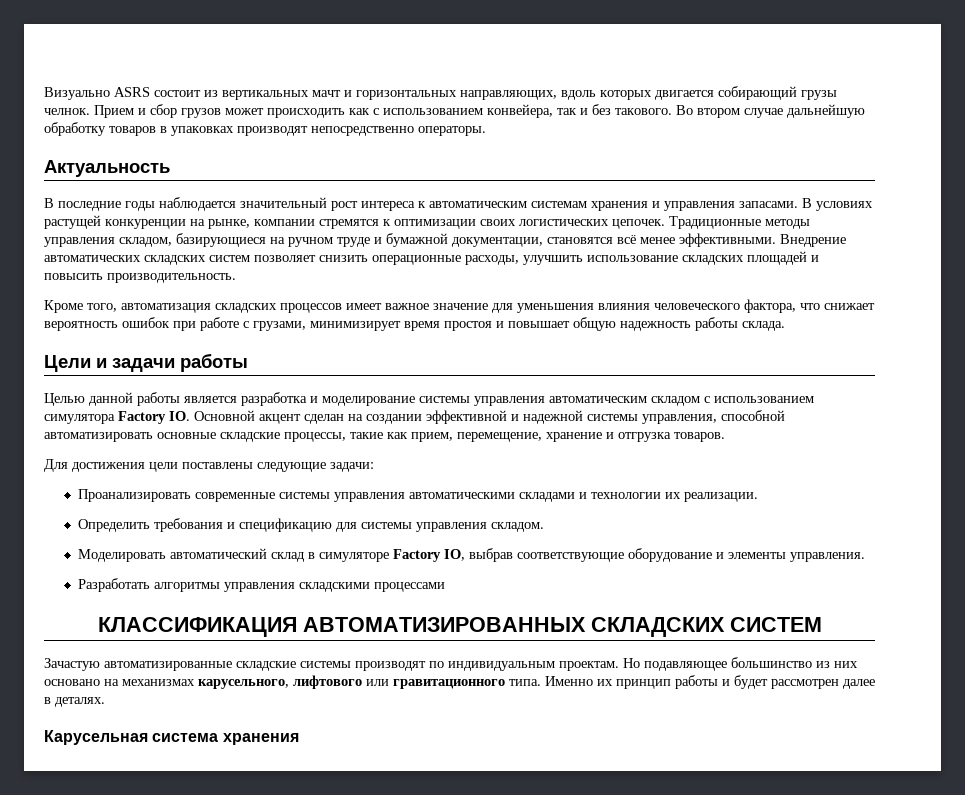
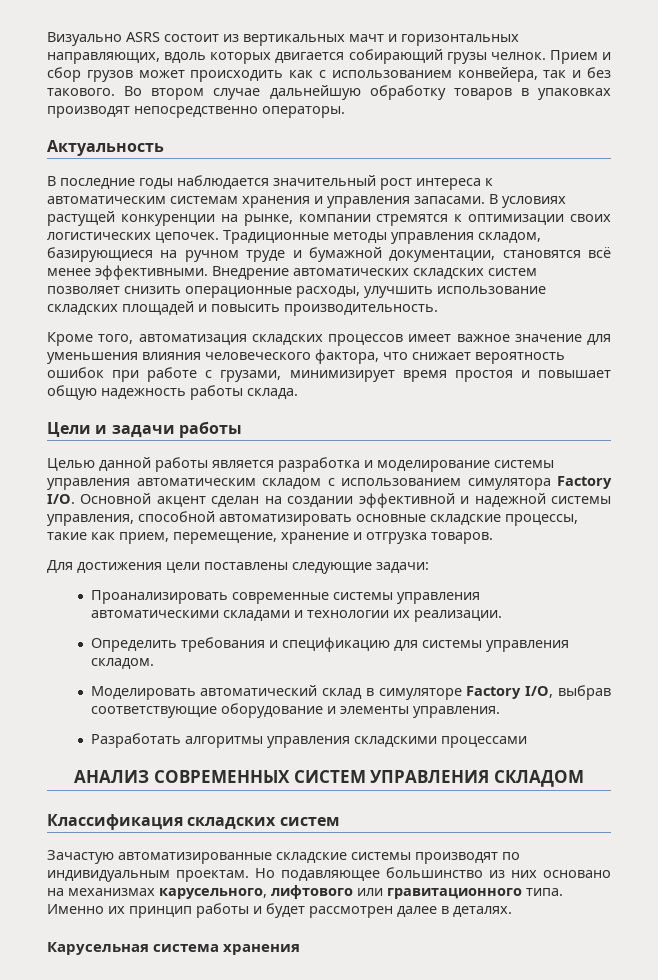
- Целью данной работы является разработка и моделирование системы управления автоматическим складом с использованием симулятора Factory IO. Основной акцент сделан на создании эффективной и надежной системы управления, способной автоматизировать основные складские процессы, такие как прием, перемещение, хранение и отгрузка товаров.
+ Целью данной работы является разработка и моделирование системы управления автоматическим складом с использованием симулятора Factory I/O. Основной акцент сделан на создании эффективной и надежной системы управления, способной автоматизировать основные складские процессы, такие как прием, перемещение, хранение и отгрузка товаров.
- Моделировать автоматический склад в симуляторе Factory IO, выбрав соответствующие оборудование и элементы управления.
+ Моделировать автоматический склад в симуляторе Factory I/O, выбрав соответствующие оборудование и элементы управления.
- КЛАССИФИКАЦИЯ АВТОМАТИЗИРОВАННЫХ СКЛАДСКИХ СИСТЕМ
+ АНАЛИЗ СОВРЕМЕННЫХ СИСТЕМ УПРАВЛЕНИЯ СКЛАДОМ
+ Классификация складских систем

